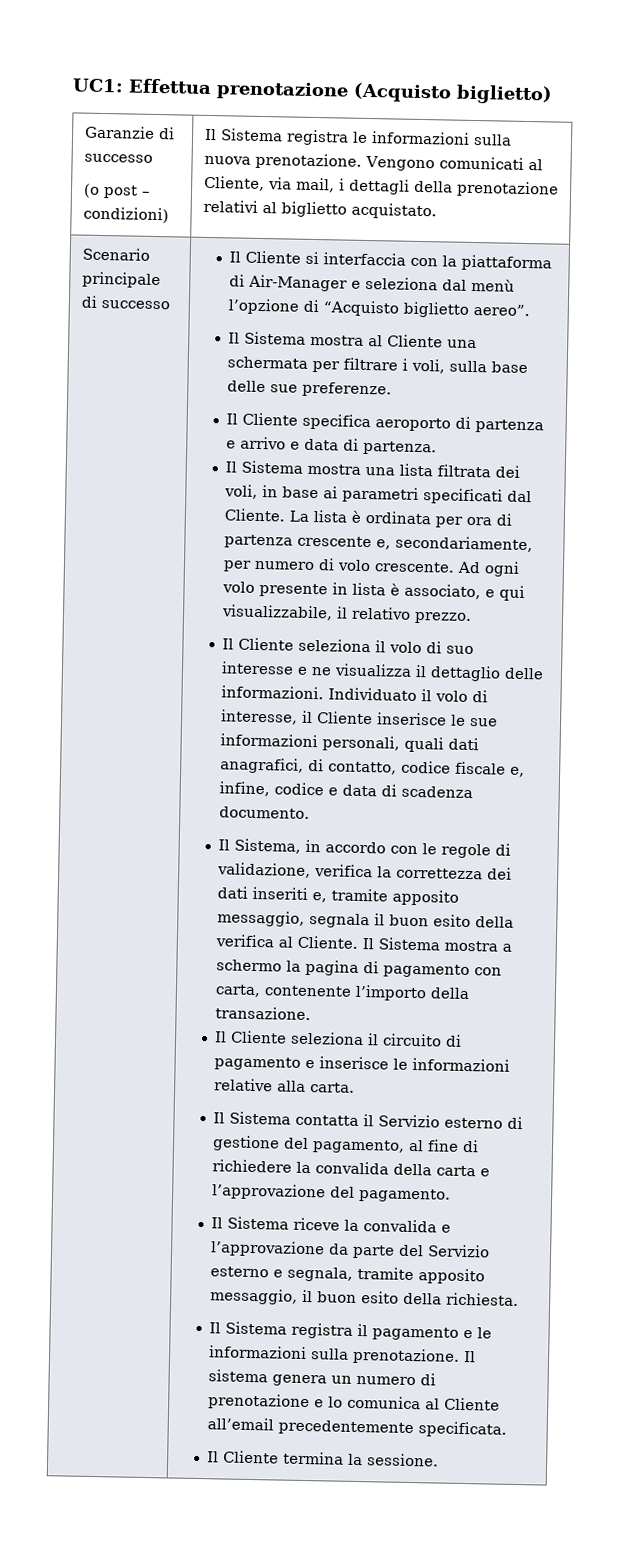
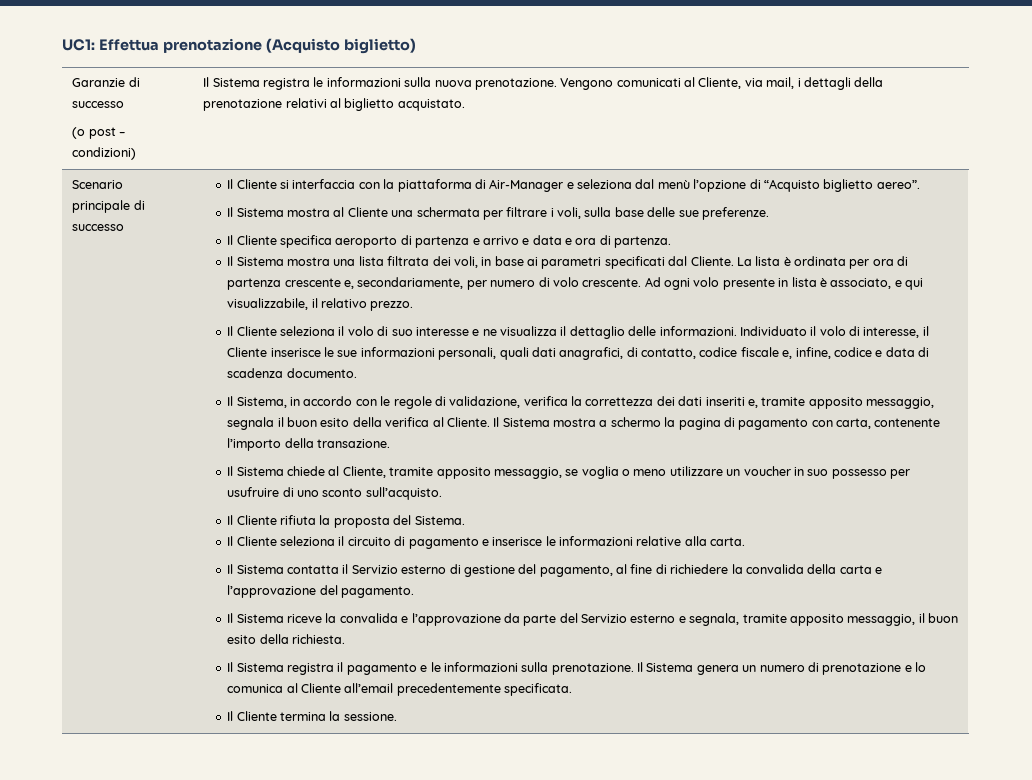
- Il Cliente specifica aeroporto di partenza e arrivo e data di partenza.
+ Il Cliente specifica aeroporto di partenza e arrivo e data e ora di partenza.
+ Il Sistema chiede al Cliente, tramite apposito messaggio, se voglia o meno utilizzare un voucher in suo possesso per usufruire di uno sconto sull’acquisto.
+ Il Cliente rifiuta la proposta del Sistema.
- Il sistema genera un numero di prenotazione e lo comunica al Cliente all’email precedentemente specificata.
+ Il Sistema genera un numero di prenotazione e lo comunica al Cliente all’email precedentemente specificata.

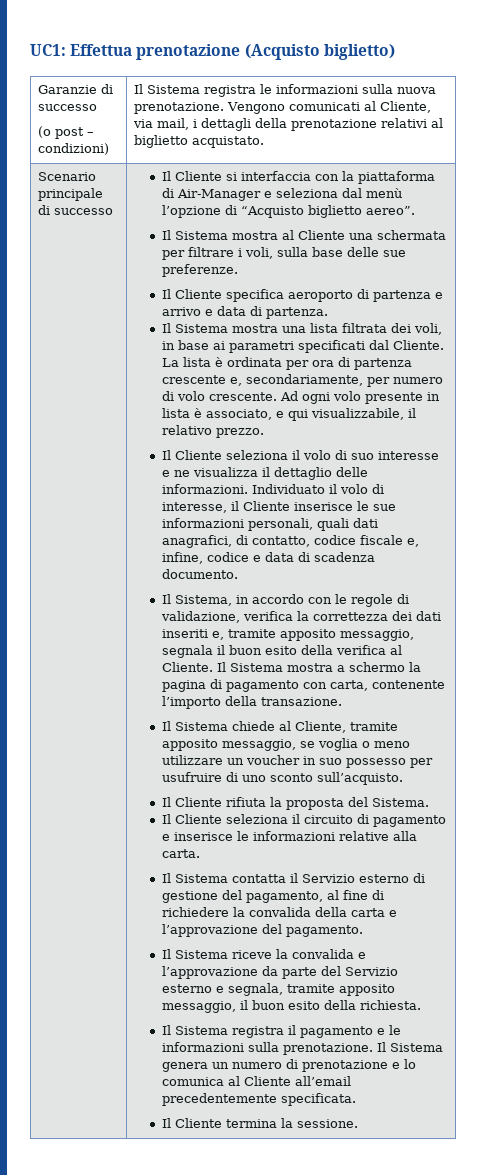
- Il Cliente specifica aeroporto di partenza e arrivo e data e ora di partenza.
+ Il Cliente specifica aeroporto di partenza e arrivo e data di partenza.

